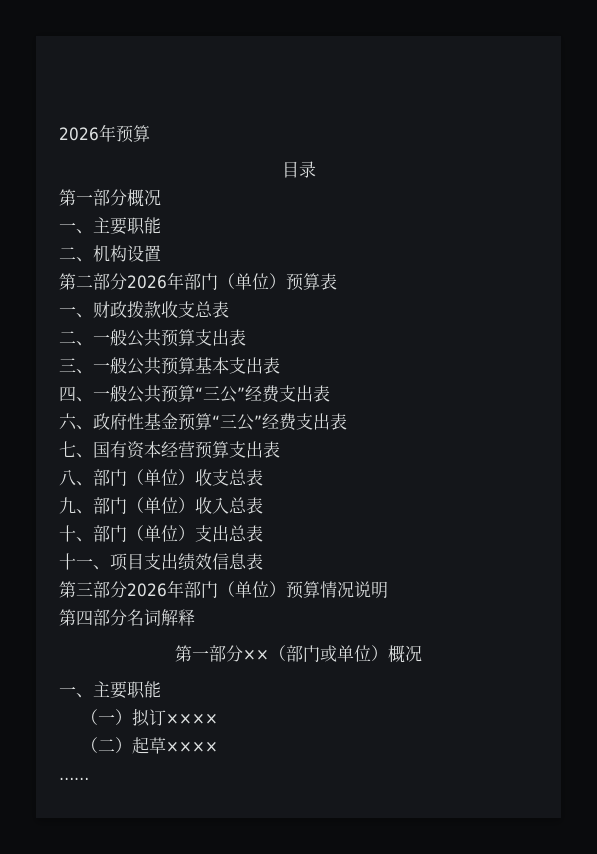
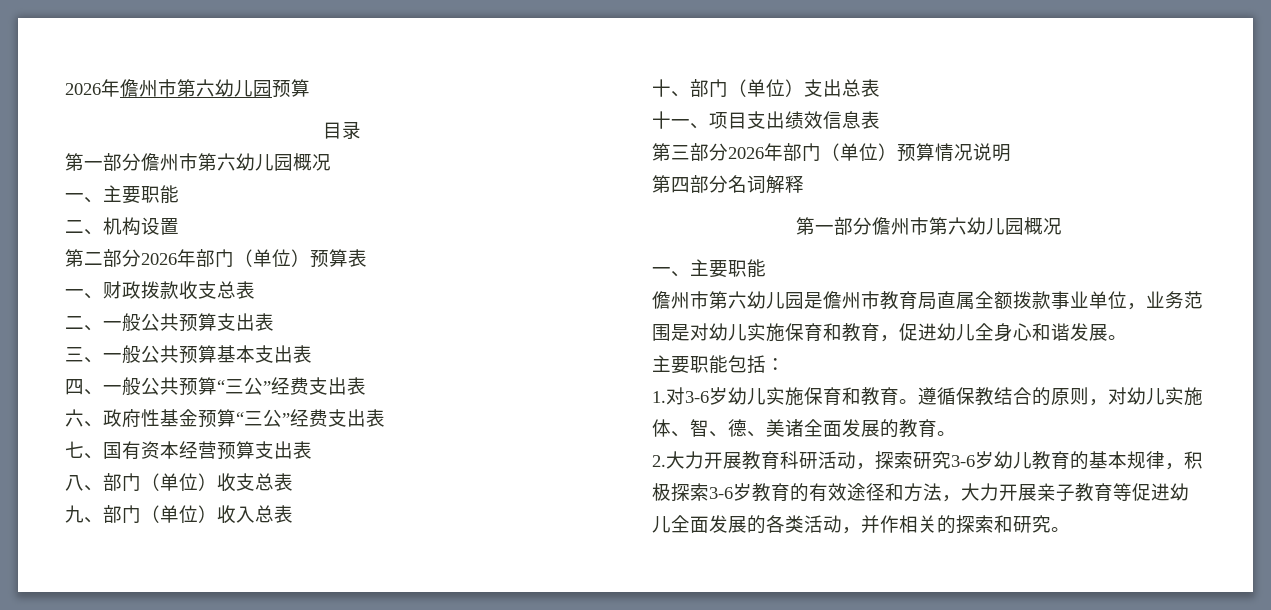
- 2026年预算
+ 2026年儋州市第六幼儿园预算
  目录
- 第一部分概况
+ 第一部分儋州市第六幼儿园概况
  第四部分名词解释
- 第一部分××（部门或单位）概况
+ 第一部分儋州市第六幼儿园概况
  一、主要职能
- （一）拟订××××
- （二）起草××××
- ……
+ 儋州市第六幼儿园是儋州市教育局直属全额拨款事业单位，业务范围是对幼儿实施保育和教育，促进幼儿全身心和谐发展。
+ 主要职能包括：
+ 1.对3-6岁幼儿实施保育和教育。遵循保教结合的原则，对幼儿实施体、智、德、美诸全面发展的教育。
+ 2.大力开展教育科研活动，探索研究3-6岁幼儿教育的基本规律，积极探索3-6岁教育的有效途径和方法，大力开展亲子教育等促进幼儿全面发展的各类活动，并作相关的探索和研究。

